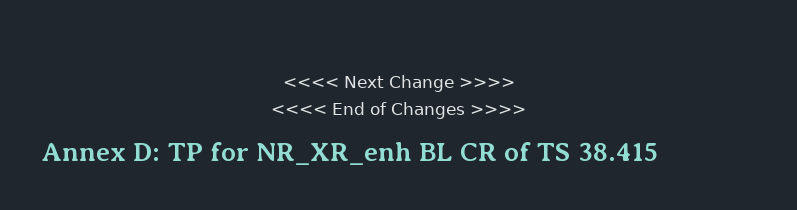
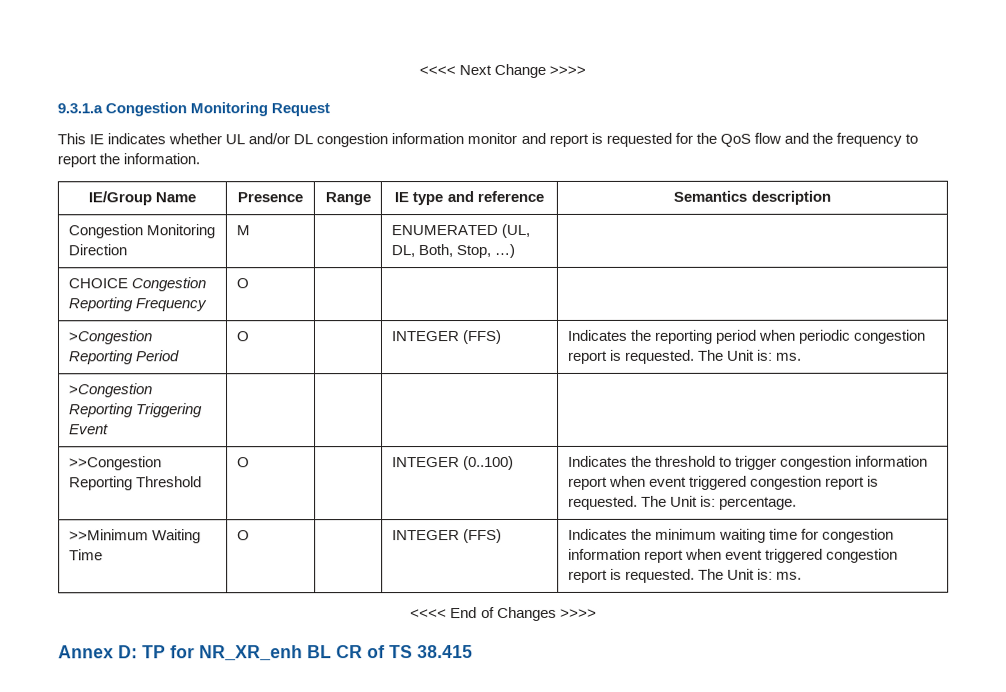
+ 9.3.1.a Congestion Monitoring Request
+ This IE indicates whether UL and/or DL congestion information monitor and report is requested for the QoS flow and the frequency to report the information.
+ IE/Group Name | Presence | Range | IE type and reference | Semantics description
+ Congestion Monitoring Direction | M | | ENUMERATED (UL, DL, Both, Stop, …) |
+ CHOICE Congestion Reporting Frequency | O | | |
+ >Congestion Reporting Period | O | | INTEGER (FFS) | Indicates the reporting period when periodic congestion report is requested. The Unit is: ms.
+ >Congestion Reporting Triggering Event | | | |
+ >>Congestion Reporting Threshold | O | | INTEGER (0..100) | Indicates the threshold to trigger congestion information report when event triggered congestion report is requested. The Unit is: percentage.
+ >>Minimum Waiting Time | O | | INTEGER (FFS) | Indicates the minimum waiting time for congestion information report when event triggered congestion report is requested. The Unit is: ms.

